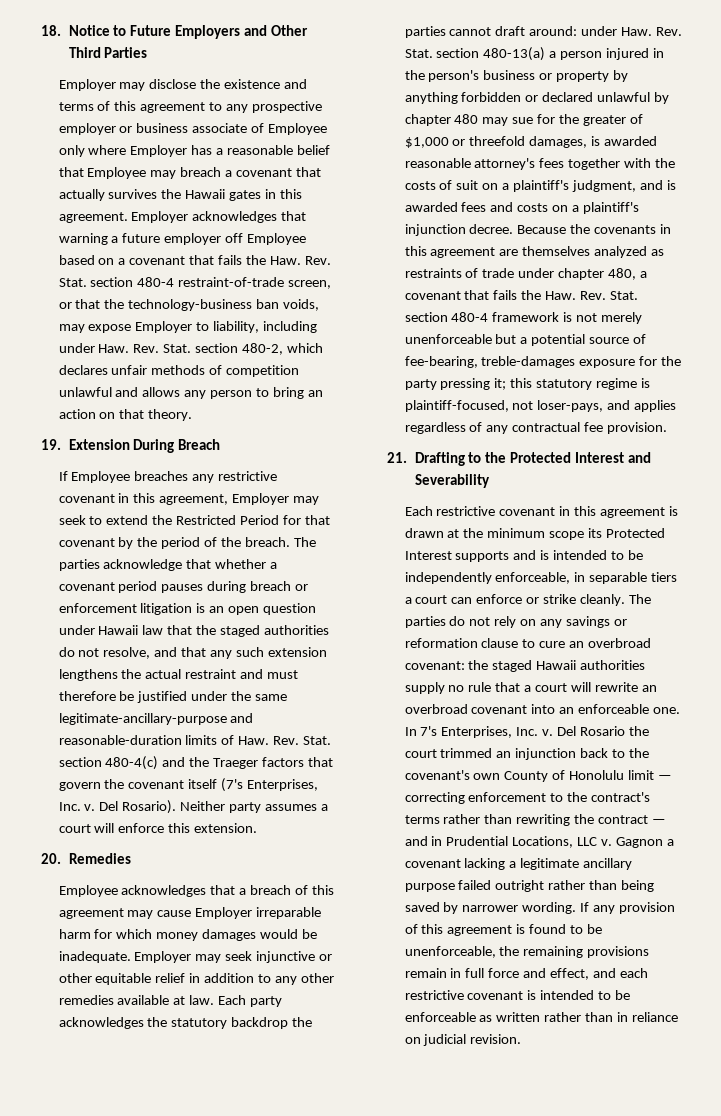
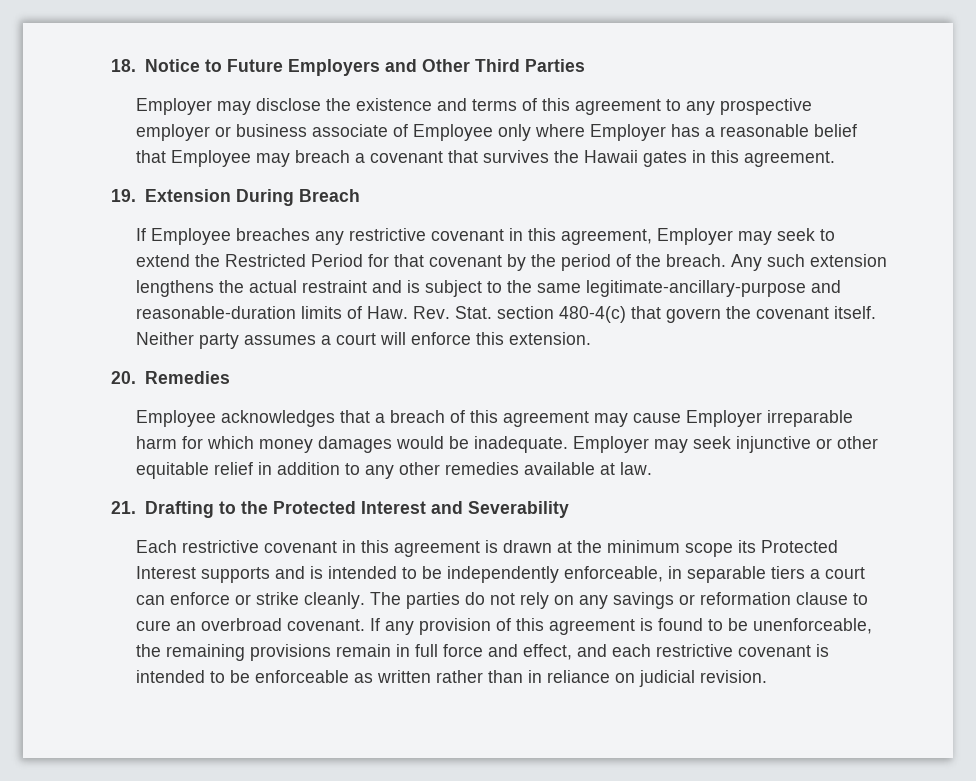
- Employer may disclose the existence and terms of this agreement to any prospective employer or business associate of Employee only where Employer has a reasonable belief that Employee may breach a covenant that actually survives the Hawaii gates in this agreement. Employer acknowledges that warning a future employer off Employee based on a covenant that fails the Haw. Rev. Stat. section 480-4 restraint-of-trade screen, or that the technology-business ban voids, may expose Employer to liability, including under Haw. Rev. Stat. section 480-2, which declares unfair methods of competition unlawful and allows any person to bring an action on that theory.
+ Employer may disclose the existence and terms of this agreement to any prospective employer or business associate of Employee only where Employer has a reasonable belief that Employee may breach a covenant that survives the Hawaii gates in this agreement.
- The parties acknowledge that whether a covenant period pauses during breach or enforcement litigation is an open question under Hawaii law that the staged authorities do not resolve, and that any such extension lengthens the actual restraint and must therefore be justified under the same legitimate-ancillary-purpose and reasonable-duration limits of Haw. Rev. Stat. section 480-4(c) and the Traeger factors that govern the covenant itself (7's Enterprises, Inc. v. Del Rosario).
+ Any such extension lengthens the actual restraint and is subject to the same legitimate-ancillary-purpose and reasonable-duration limits of Haw. Rev. Stat. section 480-4(c) that govern the covenant itself.
- Each party acknowledges the statutory backdrop the parties cannot draft around: under Haw. Rev. Stat. section 480-13(a) a person injured in the person's business or property by anything forbidden or declared unlawful by chapter 480 may sue for the greater of $1,000 or threefold damages, is awarded reasonable attorney's fees together with the costs of suit on a plaintiff's judgment, and is awarded fees and costs on a plaintiff's injunction decree. Because the covenants in this agreement are themselves analyzed as restraints of trade under chapter 480, a covenant that fails the Haw. Rev. Stat. section 480-4 framework is not merely unenforceable but a potential source of fee-bearing, treble-damages exposure for the party pressing it; this statutory regime is plaintiff-focused, not loser-pays, and applies regardless of any contractual fee provision.
- The parties do not rely on any savings or reformation clause to cure an overbroad covenant: the staged Hawaii authorities supply no rule that a court will rewrite an overbroad covenant into an enforceable one. In 7's Enterprises, Inc. v. Del Rosario the court trimmed an injunction back to the covenant's own County of Honolulu limit — correcting enforcement to the contract's terms rather than rewriting the contract — and in Prudential Locations, LLC v. Gagnon a covenant lacking a legitimate ancillary purpose failed outright rather than being saved by narrower wording.
+ The parties do not rely on any savings or reformation clause to cure an overbroad covenant.

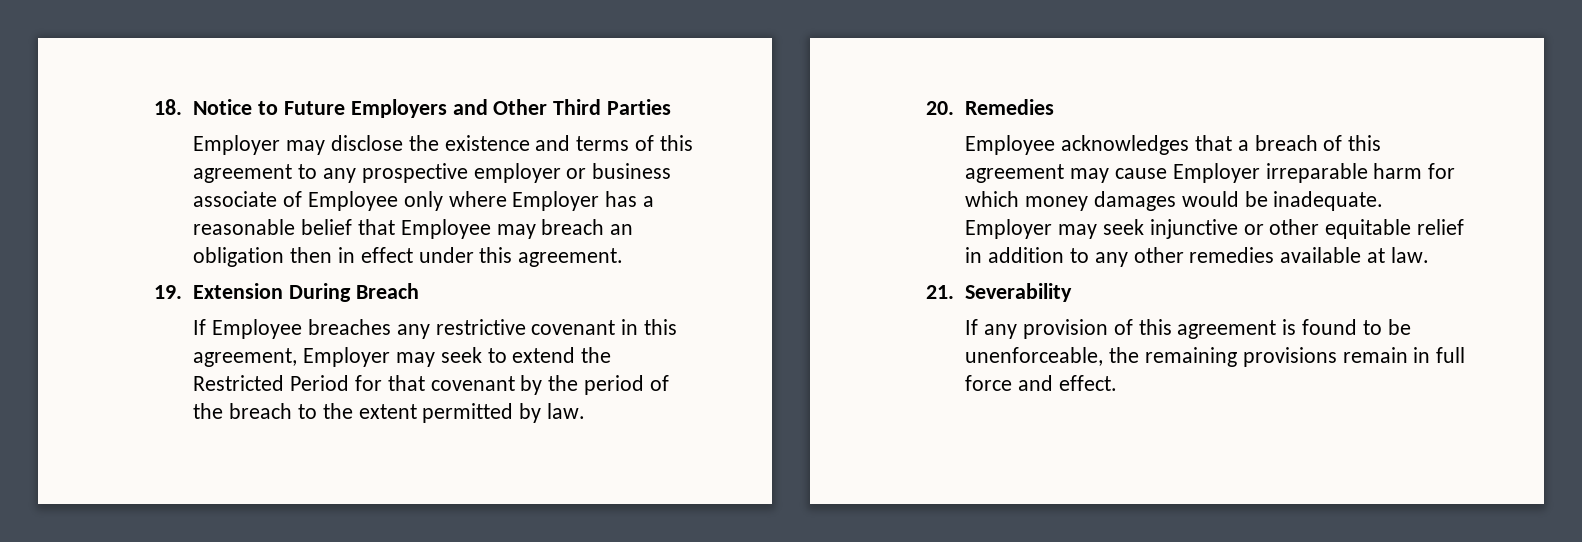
- Employer may disclose the existence and terms of this agreement to any prospective employer or business associate of Employee only where Employer has a reasonable belief that Employee may breach a covenant that survives the Hawaii gates in this agreement.
+ Employer may disclose the existence and terms of this agreement to any prospective employer or business associate of Employee only where Employer has a reasonable belief that Employee may breach an obligation then in effect under this agreement.
- If Employee breaches any restrictive covenant in this agreement, Employer may seek to extend the Restricted Period for that covenant by the period of the breach. Any such extension lengthens the actual restraint and is subject to the same legitimate-ancillary-purpose and reasonable-duration limits of Haw. Rev. Stat. section 480-4(c) that govern the covenant itself. Neither party assumes a court will enforce this extension.
+ If Employee breaches any restrictive covenant in this agreement, Employer may seek to extend the Restricted Period for that covenant by the period of the breach to the extent permitted by law.
- 21. Drafting to the Protected Interest and Severability
- Each restrictive covenant in this agreement is drawn at the minimum scope its Protected Interest supports and is intended to be independently enforceable, in separable tiers a court can enforce or strike cleanly. The parties do not rely on any savings or reformation clause to cure an overbroad covenant. If any provision of this agreement is found to be unenforceable, the remaining provisions remain in full force and effect, and each restrictive covenant is intended to be enforceable as written rather than in reliance on judicial revision.
+ 21. Severability
+ If any provision of this agreement is found to be unenforceable, the remaining provisions remain in full force and effect.

